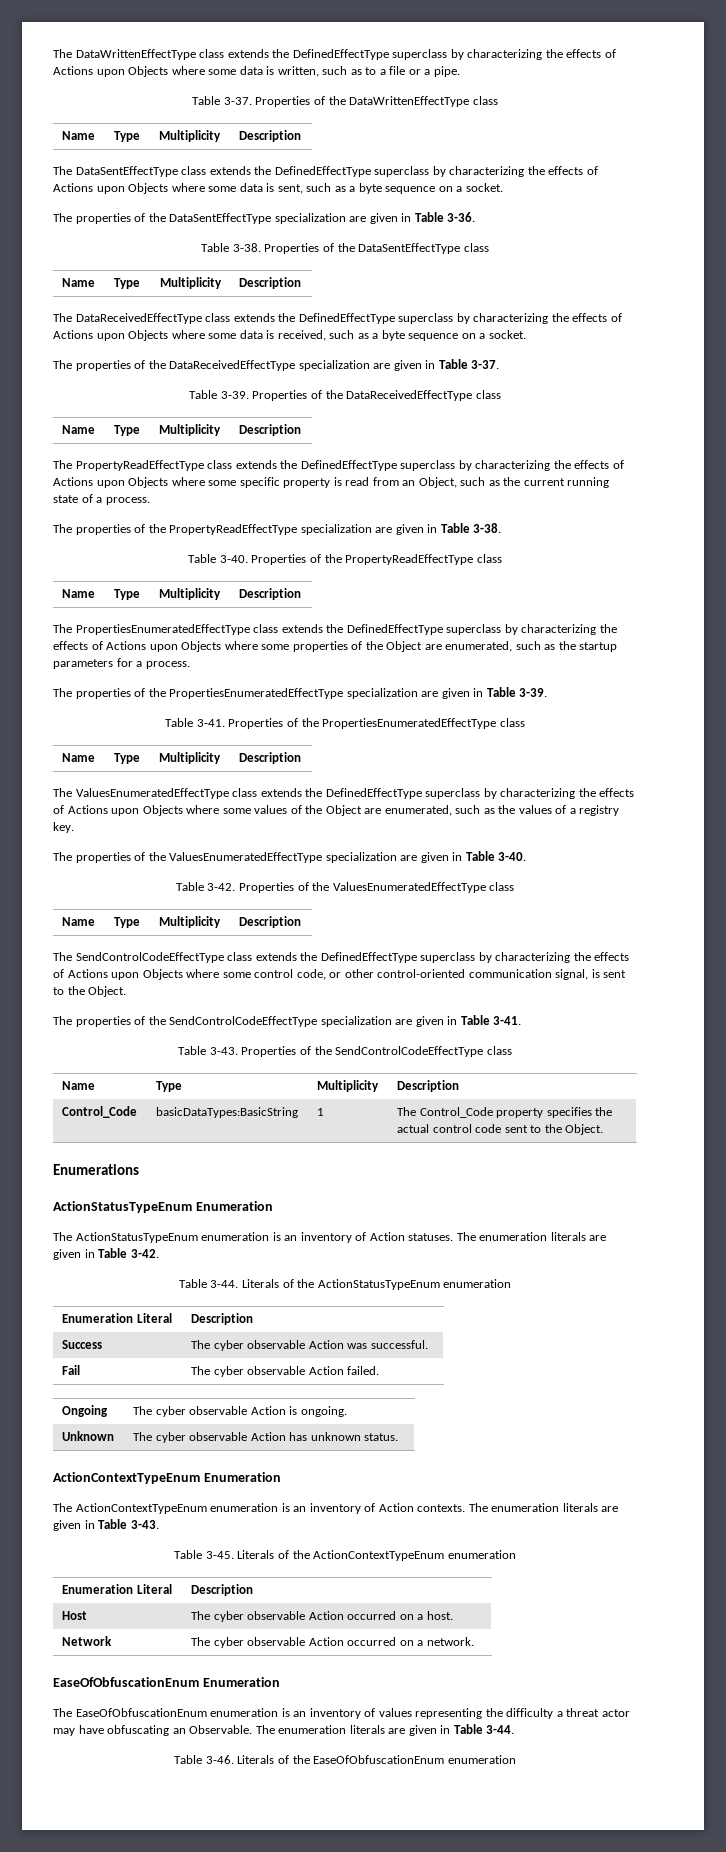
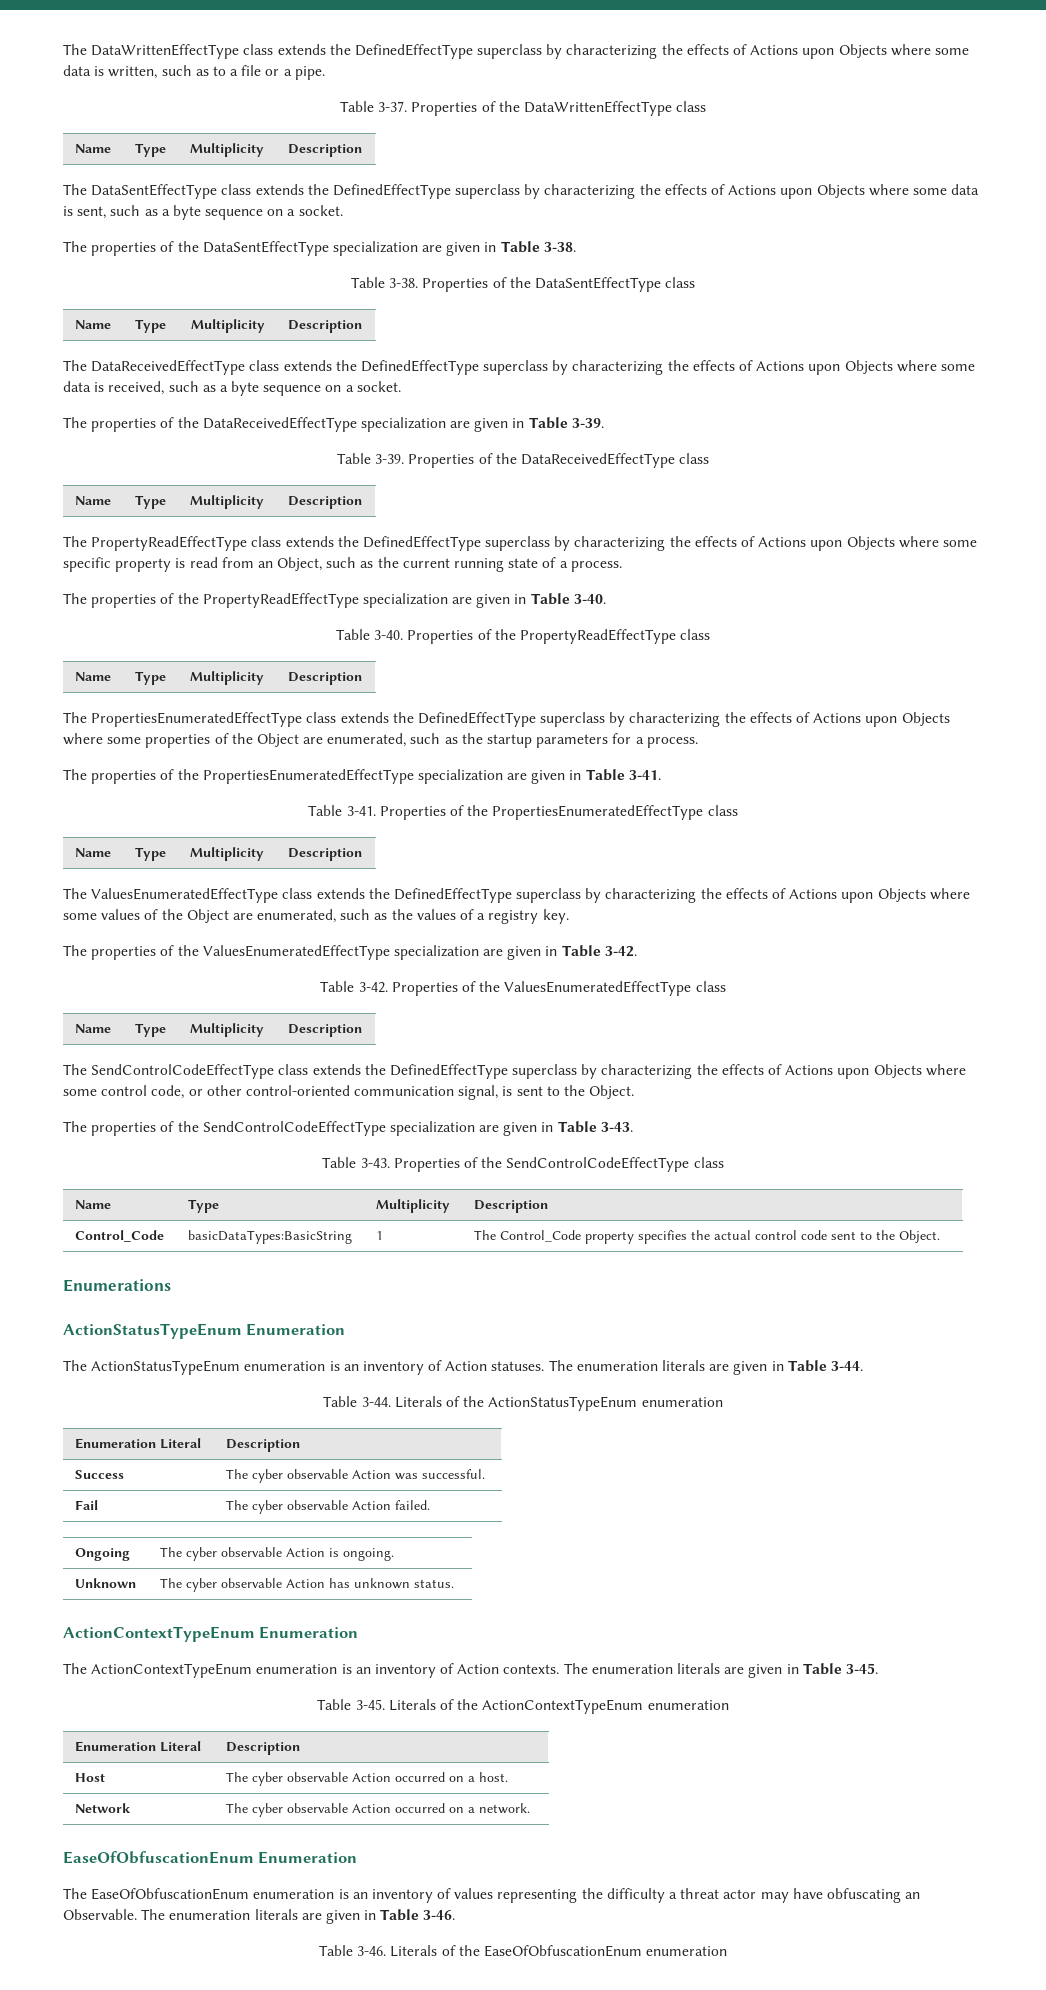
- The properties of the DataSentEffectType specialization are given in Table 3-36.
+ The properties of the DataSentEffectType specialization are given in Table 3-38.
- The properties of the DataReceivedEffectType specialization are given in Table 3-37.
+ The properties of the DataReceivedEffectType specialization are given in Table 3-39.
- The properties of the PropertyReadEffectType specialization are given in Table 3-38.
+ The properties of the PropertyReadEffectType specialization are given in Table 3-40.
- The properties of the PropertiesEnumeratedEffectType specialization are given in Table 3-39.
+ The properties of the PropertiesEnumeratedEffectType specialization are given in Table 3-41.
- The properties of the ValuesEnumeratedEffectType specialization are given in Table 3-40.
+ The properties of the ValuesEnumeratedEffectType specialization are given in Table 3-42.
- The properties of the SendControlCodeEffectType specialization are given in Table 3-41.
+ The properties of the SendControlCodeEffectType specialization are given in Table 3-43.
- The enumeration literals are given in Table 3-42.
+ The enumeration literals are given in Table 3-44.
- The enumeration literals are given in Table 3-43.
+ The enumeration literals are given in Table 3-45.
- The enumeration literals are given in Table 3-44.
+ The enumeration literals are given in Table 3-46.

